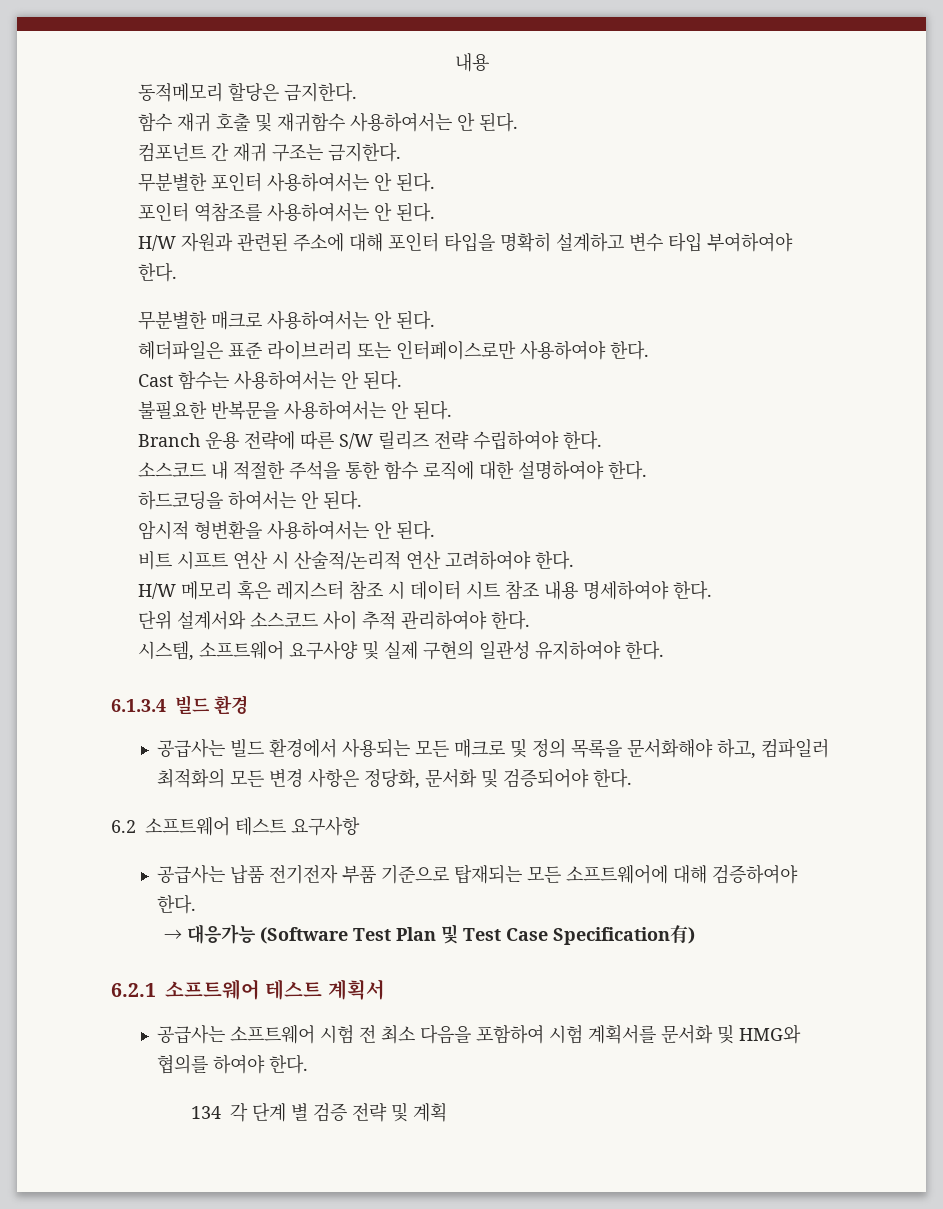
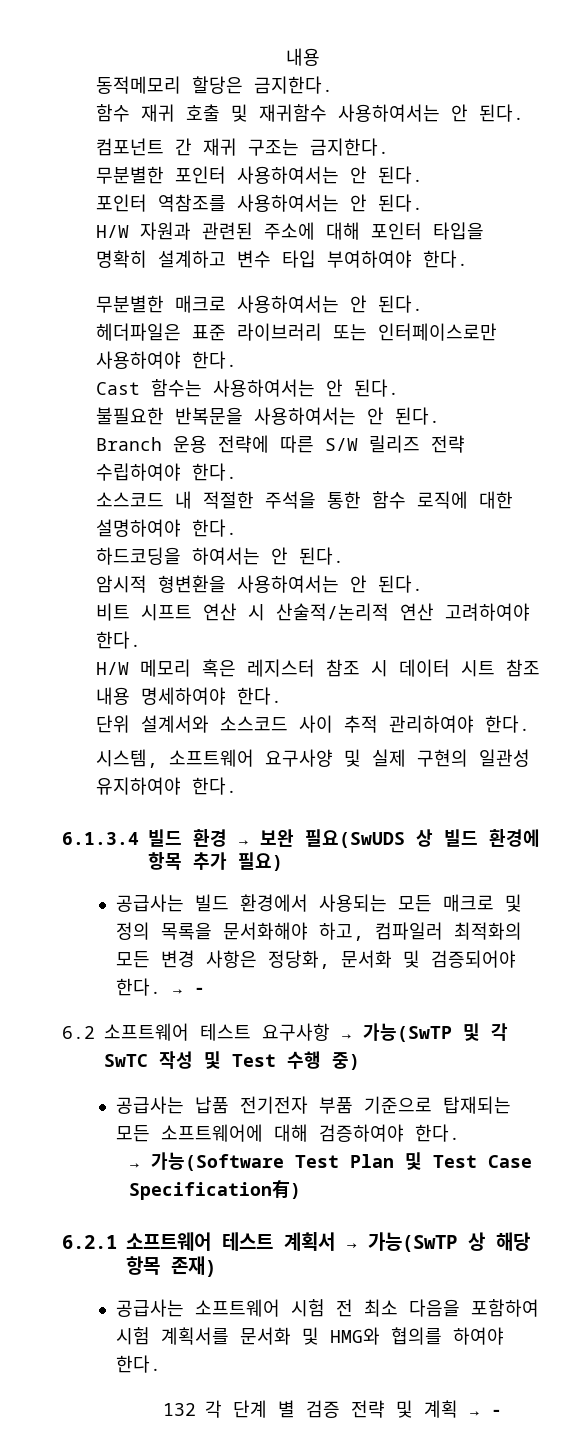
- 6.1.3.4 빌드 환경
+ 6.1.3.4 빌드 환경 → 보완 필요(SwUDS 상 빌드 환경에 항목 추가 필요)
- 공급사는 빌드 환경에서 사용되는 모든 매크로 및 정의 목록을 문서화해야 하고, 컴파일러 최적화의 모든 변경 사항은 정당화, 문서화 및 검증되어야 한다.
+ 공급사는 빌드 환경에서 사용되는 모든 매크로 및 정의 목록을 문서화해야 하고, 컴파일러 최적화의 모든 변경 사항은 정당화, 문서화 및 검증되어야 한다. → -
- 6.2 소프트웨어 테스트 요구사항
+ 6.2 소프트웨어 테스트 요구사항 → 가능(SwTP 및 각 SwTC 작성 및 Test 수행 중)
- → 대응가능 (Software Test Plan 및 Test Case Specification有)
+ → 가능(Software Test Plan 및 Test Case Specification有)
- 6.2.1 소프트웨어 테스트 계획서
+ 6.2.1 소프트웨어 테스트 계획서 → 가능(SwTP 상 해당 항목 존재)
- 134 각 단계 별 검증 전략 및 계획
+ 132 각 단계 별 검증 전략 및 계획 → -

